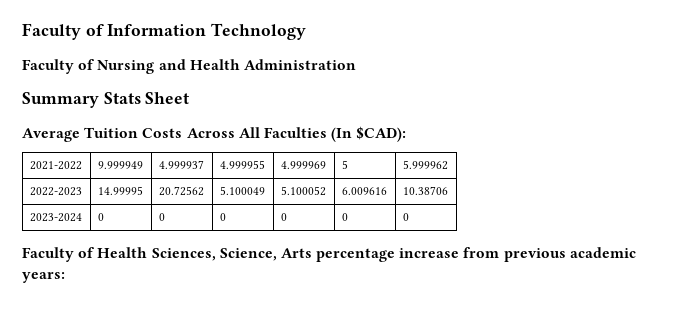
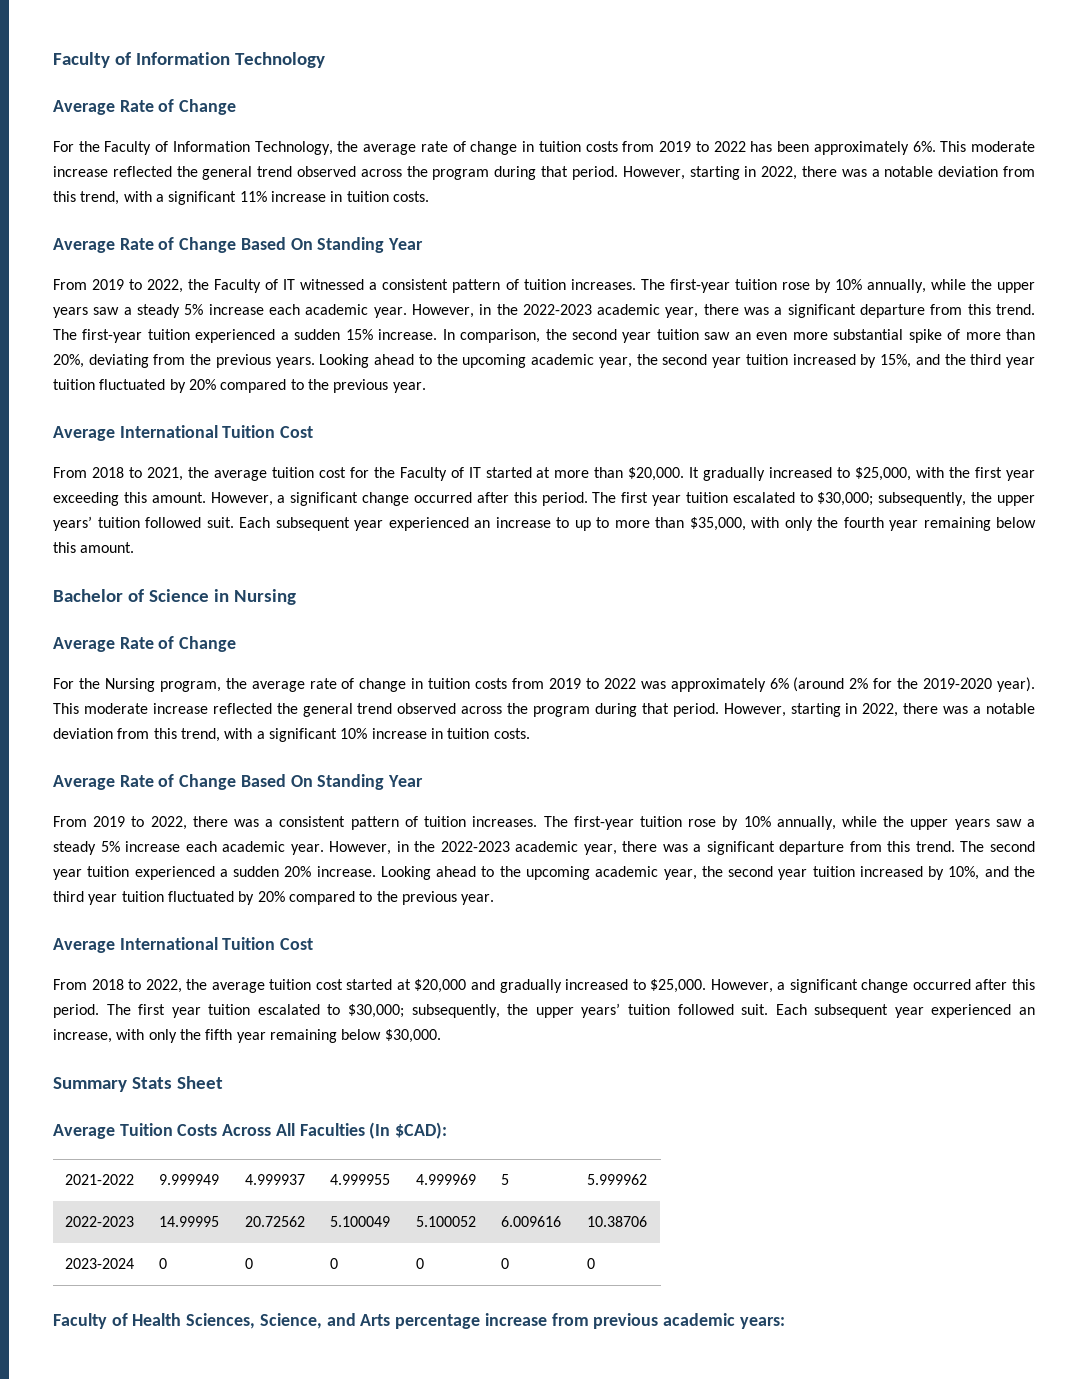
  Faculty of Information Technology
- Faculty of Nursing and Health Administration
+ Average Rate of Change
+ For the Faculty of Information Technology, the average rate of change in tuition costs from 2019 to 2022 has been approximately 6%. This moderate increase reflected the general trend observed across the program during that period. However, starting in 2022, there was a notable deviation from this trend, with a significant 11% increase in tuition costs.
+ Average Rate of Change Based On Standing Year
+ From 2019 to 2022, the Faculty of IT witnessed a consistent pattern of tuition increases. The first-year tuition rose by 10% annually, while the upper years saw a steady 5% increase each academic year. However, in the 2022-2023 academic year, there was a significant departure from this trend. The first-year tuition experienced a sudden 15% increase. In comparison, the second year tuition saw an even more substantial spike of more than 20%, deviating from the previous years. Looking ahead to the upcoming academic year, the second year tuition increased by 15%, and the third year tuition fluctuated by 20% compared to the previous year.
+ Average International Tuition Cost
+ From 2018 to 2021, the average tuition cost for the Faculty of IT started at more than $20,000. It gradually increased to $25,000, with the first year exceeding this amount. However, a significant change occurred after this period. The first year tuition escalated to $30,000; subsequently, the upper years’ tuition followed suit. Each subsequent year experienced an increase to up to more than $35,000, with only the fourth year remaining below this amount.
+ Bachelor of Science in Nursing
+ Average Rate of Change
+ For the Nursing program, the average rate of change in tuition costs from 2019 to 2022 was approximately 6% (around 2% for the 2019-2020 year). This moderate increase reflected the general trend observed across the program during that period. However, starting in 2022, there was a notable deviation from this trend, with a significant 10% increase in tuition costs.
+ Average Rate of Change Based On Standing Year
+ From 2019 to 2022, there was a consistent pattern of tuition increases. The first-year tuition rose by 10% annually, while the upper years saw a steady 5% increase each academic year. However, in the 2022-2023 academic year, there was a significant departure from this trend. The second year tuition experienced a sudden 20% increase. Looking ahead to the upcoming academic year, the second year tuition increased by 10%, and the third year tuition fluctuated by 20% compared to the previous year.
+ Average International Tuition Cost
+ From 2018 to 2022, the average tuition cost started at $20,000 and gradually increased to $25,000. However, a significant change occurred after this period. The first year tuition escalated to $30,000; subsequently, the upper years’ tuition followed suit. Each subsequent year experienced an increase, with only the fifth year remaining below $30,000.
- Faculty of Health Sciences, Science, Arts percentage increase from previous academic years:
+ Faculty of Health Sciences, Science, and Arts percentage increase from previous academic years:

